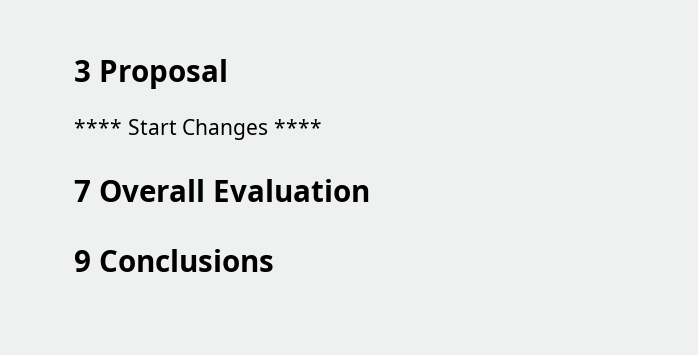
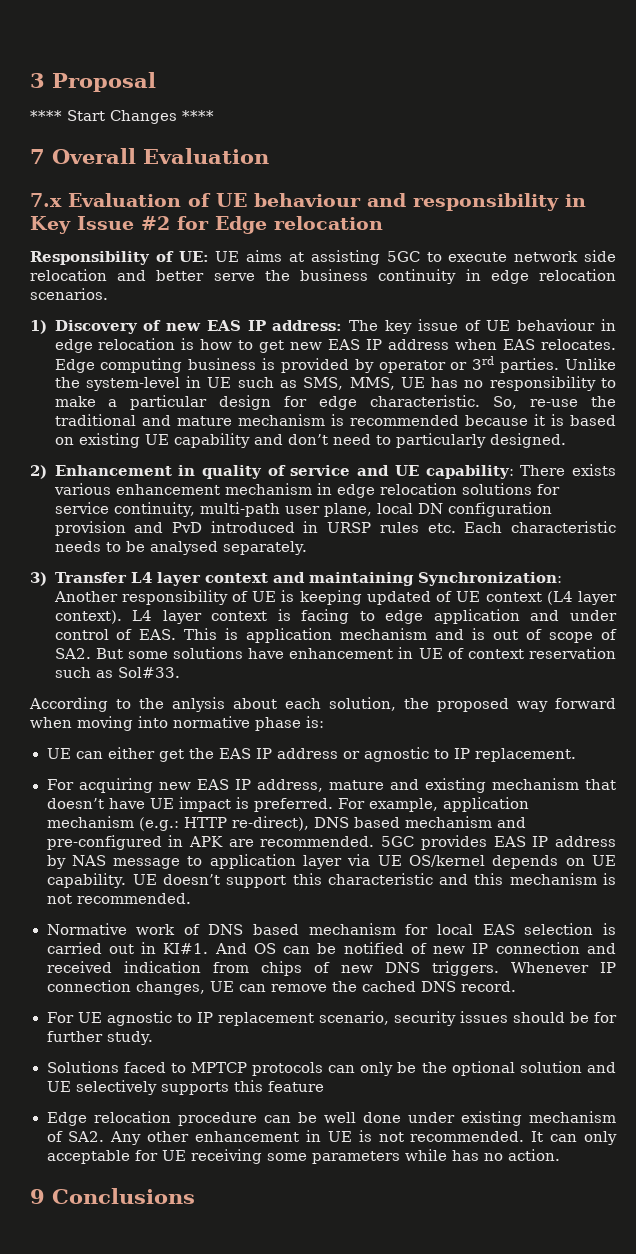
+ 7.x Evaluation of UE behaviour and responsibility in Key Issue #2 for Edge relocation
+ Responsibility of UE: UE aims at assisting 5GC to execute network side relocation and better serve the business continuity in edge relocation scenarios.
+ 1) Discovery of new EAS IP address: The key issue of UE behaviour in edge relocation is how to get new EAS IP address when EAS relocates. Edge computing business is provided by operator or 3rd parties. Unlike the system-level in UE such as SMS, MMS, UE has no responsibility to make a particular design for edge characteristic. So, re-use the traditional and mature mechanism is recommended because it is based on existing UE capability and don’t need to particularly designed.
+ 2) Enhancement in quality of service and UE capability: There exists various enhancement mechanism in edge relocation solutions for service continuity, multi-path user plane, local DN configuration provision and PvD introduced in URSP rules etc. Each characteristic needs to be analysed separately.
+ 3) Transfer L4 layer context and maintaining Synchronization: Another responsibility of UE is keeping updated of UE context (L4 layer context). L4 layer context is facing to edge application and under control of EAS. This is application mechanism and is out of scope of SA2. But some solutions have enhancement in UE of context reservation such as Sol#33.
+ According to the anlysis about each solution, the proposed way forward when moving into normative phase is:
+ UE can either get the EAS IP address or agnostic to IP replacement.
+ For acquiring new EAS IP address, mature and existing mechanism that doesn’t have UE impact is preferred. For example, application mechanism (e.g.: HTTP re-direct), DNS based mechanism and pre-configured in APK are recommended. 5GC provides EAS IP address by NAS message to application layer via UE OS/kernel depends on UE capability. UE doesn’t support this characteristic and this mechanism is not recommended.
+ Normative work of DNS based mechanism for local EAS selection is carried out in KI#1. And OS can be notified of new IP connection and received indication from chips of new DNS triggers. Whenever IP connection changes, UE can remove the cached DNS record.
+ For UE agnostic to IP replacement scenario, security issues should be for further study.
+ Solutions faced to MPTCP protocols can only be the optional solution and UE selectively supports this feature
+ Edge relocation procedure can be well done under existing mechanism of SA2. Any other enhancement in UE is not recommended. It can only acceptable for UE receiving some parameters while has no action.

